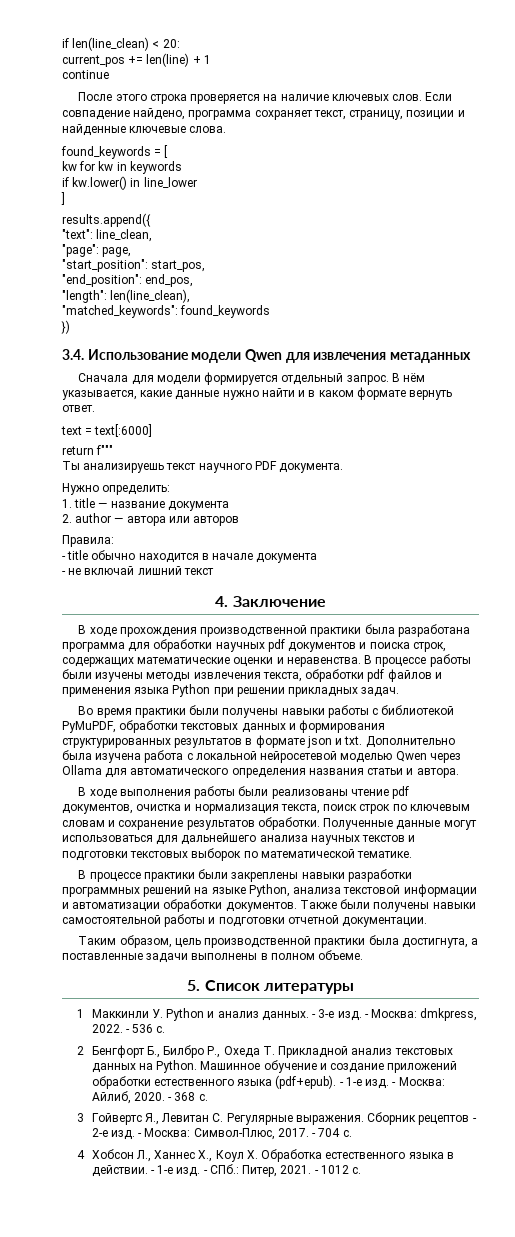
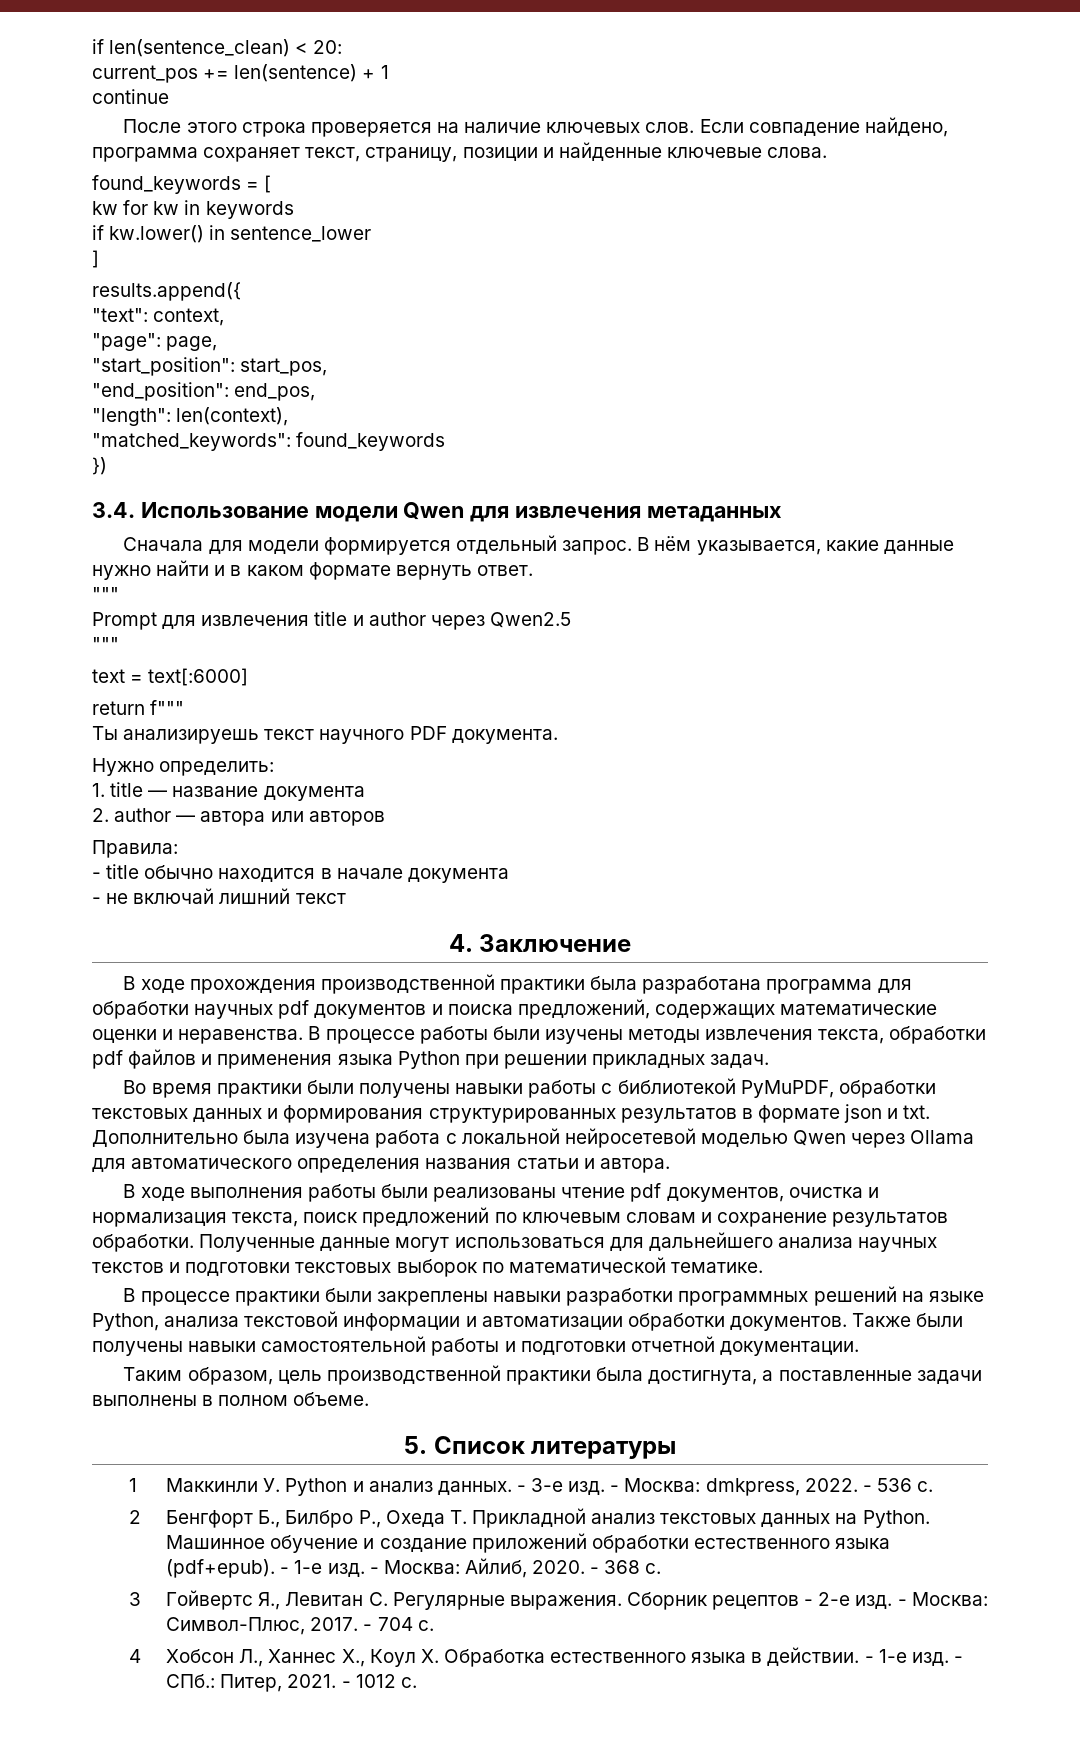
- if len(line_clean) < 20:
+ if len(sentence_clean) < 20:
- current_pos += len(line) + 1
+ current_pos += len(sentence) + 1
- if kw.lower() in line_lower
+ if kw.lower() in sentence_lower
- "text": line_clean,
+ "text": context,
- "length": len(line_clean),
+ "length": len(context),
  В нём указывается, какие данные нужно найти и в каком формате вернуть ответ.
+ """
+ Prompt для извлечения title и author через Qwen2.5
+ """
- В ходе прохождения производственной практики была разработана программа для обработки научных pdf документов и поиска строк, содержащих математические оценки и неравенства.
+ В ходе прохождения производственной практики была разработана программа для обработки научных pdf документов и поиска предложений, содержащих математические оценки и неравенства.
- В ходе выполнения работы были реализованы чтение pdf документов, очистка и нормализация текста, поиск строк по ключевым словам и сохранение результатов обработки.
+ В ходе выполнения работы были реализованы чтение pdf документов, очистка и нормализация текста, поиск предложений по ключевым словам и сохранение результатов обработки.

